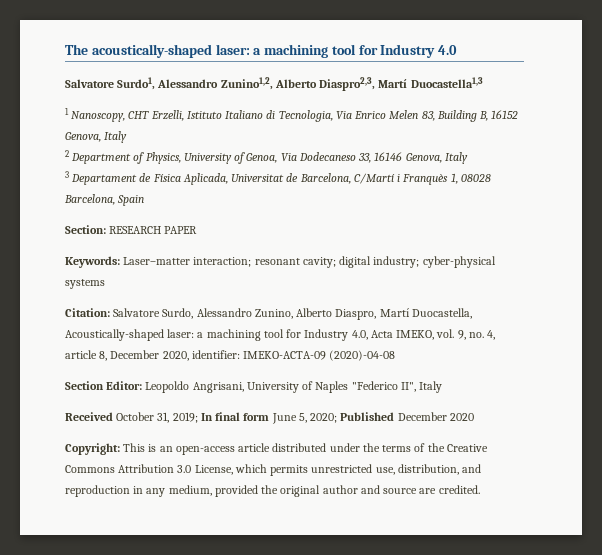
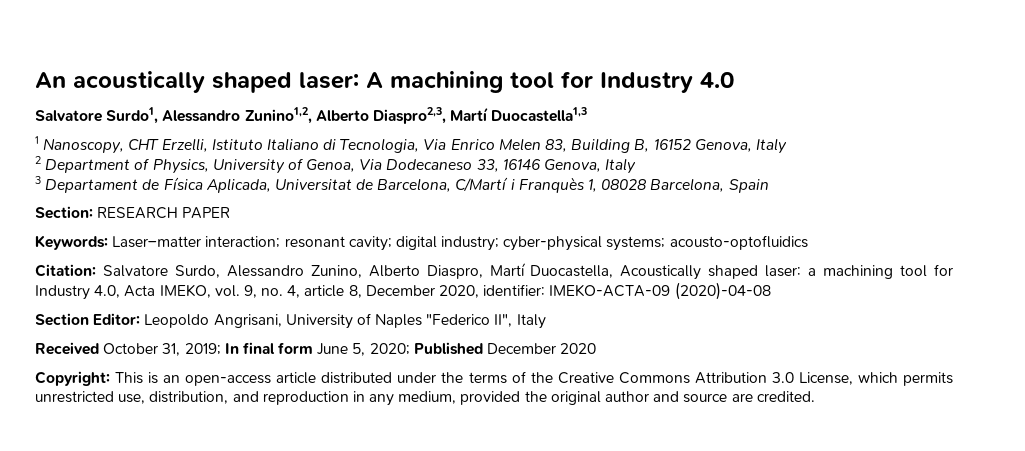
- The acoustically-shaped laser: a machining tool for Industry 4.0
+ An acoustically shaped laser: A machining tool for Industry 4.0
- Keywords: Laser–matter interaction; resonant cavity; digital industry; cyber-physical systems
+ Keywords: Laser–matter interaction; resonant cavity; digital industry; cyber-physical systems; acousto-optofluidics
- Citation: Salvatore Surdo, Alessandro Zunino, Alberto Diaspro, Martí Duocastella, Acoustically-shaped laser: a machining tool for Industry 4.0, Acta IMEKO, vol. 9, no. 4, article 8, December 2020, identifier: IMEKO-ACTA-09 (2020)-04-08
+ Citation: Salvatore Surdo, Alessandro Zunino, Alberto Diaspro, Martí Duocastella, Acoustically shaped laser: a machining tool for Industry 4.0, Acta IMEKO, vol. 9, no. 4, article 8, December 2020, identifier: IMEKO-ACTA-09 (2020)-04-08

